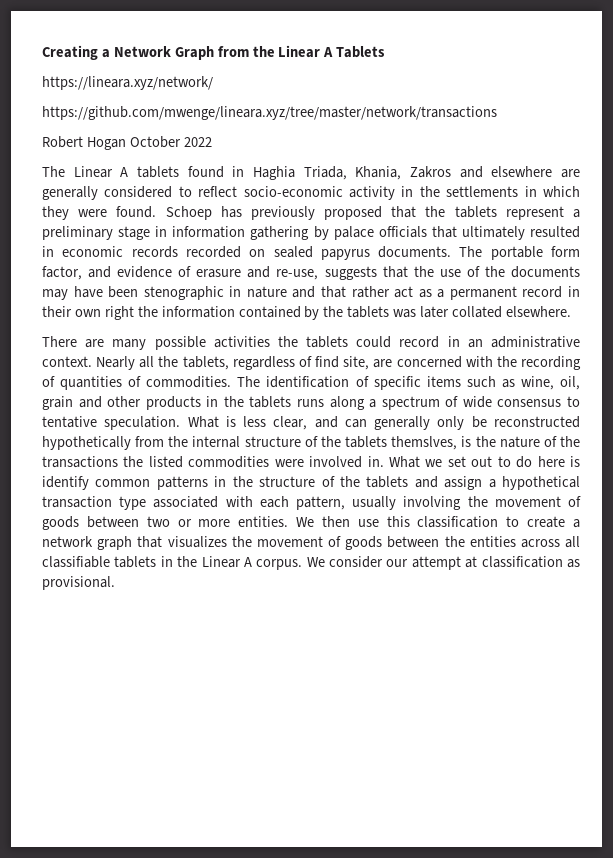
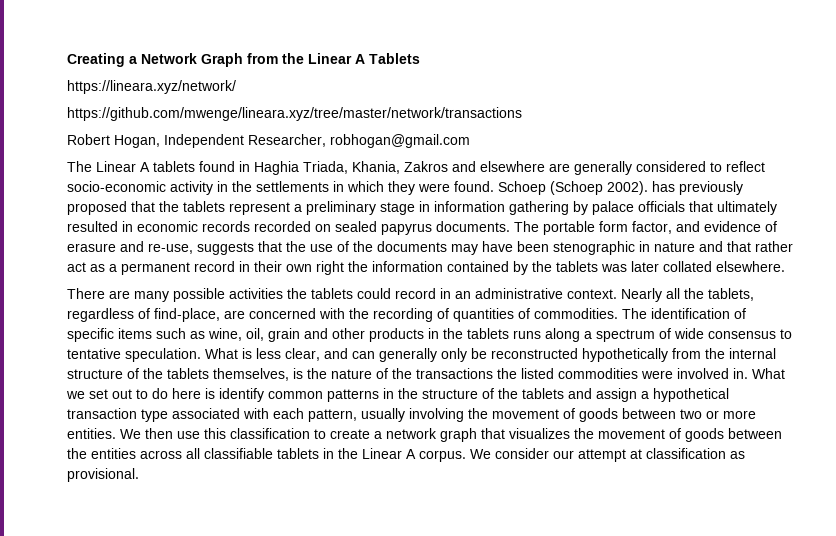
- Robert Hogan October 2022
+ Robert Hogan, Independent Researcher, robhogan@gmail.com
- Schoep has previously proposed that the tablets represent a preliminary stage in information gathering by palace officials that ultimately resulted in economic records recorded on sealed papyrus documents.
+ Schoep (Schoep 2002). has previously proposed that the tablets represent a preliminary stage in information gathering by palace officials that ultimately resulted in economic records recorded on sealed papyrus documents.
- Nearly all the tablets, regardless of find site, are concerned with the recording of quantities of commodities.
+ Nearly all the tablets, regardless of find-place, are concerned with the recording of quantities of commodities.
- What is less clear, and can generally only be reconstructed hypothetically from the internal structure of the tablets themslves, is the nature of the transactions the listed commodities were involved in.
+ What is less clear, and can generally only be reconstructed hypothetically from the internal structure of the tablets themselves, is the nature of the transactions the listed commodities were involved in.

